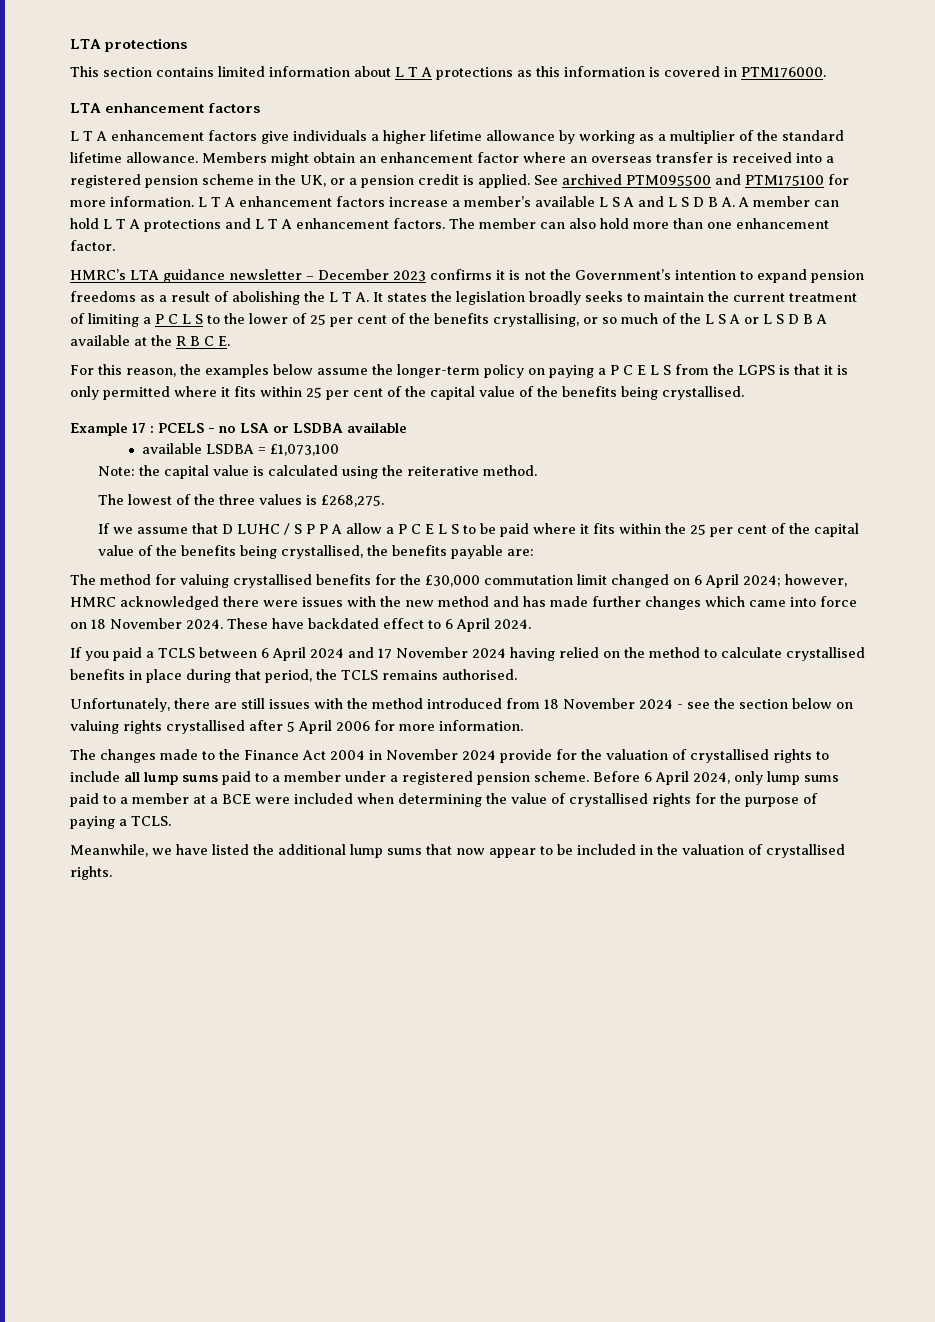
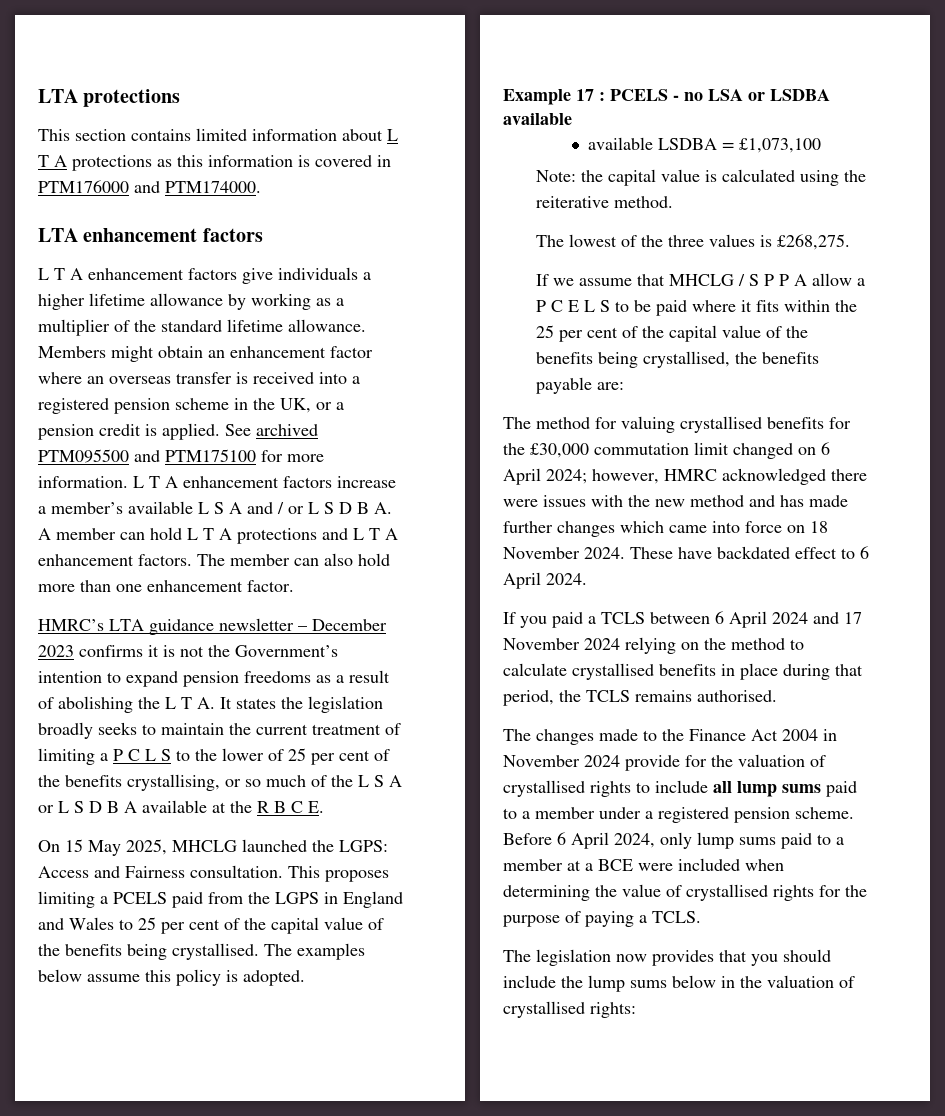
- This section contains limited information about L T A protections as this information is covered in PTM176000.
+ This section contains limited information about L T A protections as this information is covered in PTM176000 and PTM174000.
- L T A enhancement factors increase a member’s available L S A and L S D B A. A member can hold L T A protections and L T A enhancement factors.
+ L T A enhancement factors increase a member’s available L S A and / or L S D B A. A member can hold L T A protections and L T A enhancement factors.
- For this reason, the examples below assume the longer-term policy on paying a P C E L S from the LGPS is that it is only permitted where it fits within 25 per cent of the capital value of the benefits being crystallised.
+ On 15 May 2025, MHCLG launched the LGPS: Access and Fairness consultation. This proposes limiting a PCELS paid from the LGPS in England and Wales to 25 per cent of the capital value of the benefits being crystallised. The examples below assume this policy is adopted.
- If we assume that D LUHC / S P P A allow a P C E L S to be paid where it fits within the 25 per cent of the capital value of the benefits being crystallised, the benefits payable are:
+ If we assume that MHCLG / S P P A allow a P C E L S to be paid where it fits within the 25 per cent of the capital value of the benefits being crystallised, the benefits payable are:
- If you paid a TCLS between 6 April 2024 and 17 November 2024 having relied on the method to calculate crystallised benefits in place during that period, the TCLS remains authorised.
+ If you paid a TCLS between 6 April 2024 and 17 November 2024 relying on the method to calculate crystallised benefits in place during that period, the TCLS remains authorised.
- Unfortunately, there are still issues with the method introduced from 18 November 2024 - see the section below on valuing rights crystallised after 5 April 2006 for more information.
- Meanwhile, we have listed the additional lump sums that now appear to be included in the valuation of crystallised rights.
+ The legislation now provides that you should include the lump sums below in the valuation of crystallised rights:

